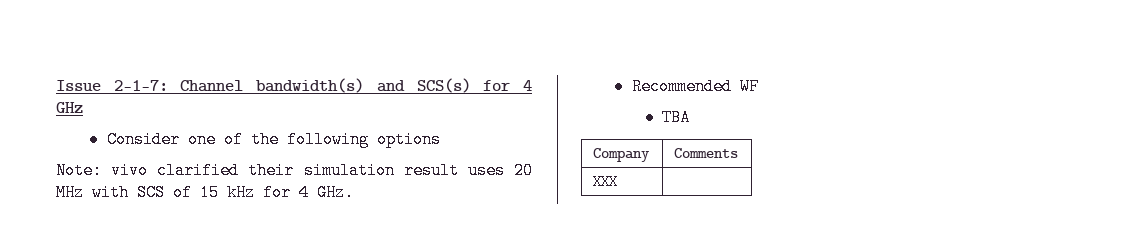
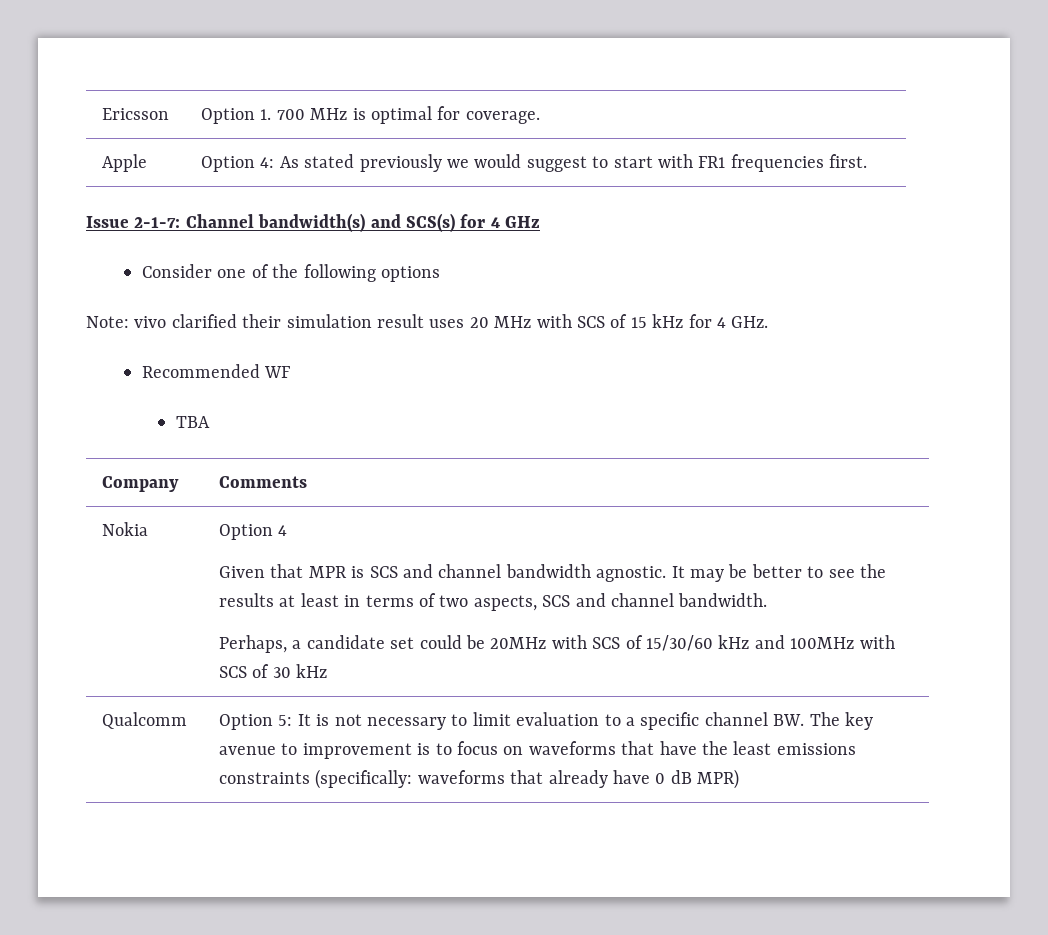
+ Ericsson | Option 1. 700 MHz is optimal for coverage.
+ Apple | Option 4: As stated previously we would suggest to start with FR1 frequencies first.
- XXX
+ Nokia | Option 4
+ Given that MPR is SCS and channel bandwidth agnostic. It may be better to see the results at least in terms of two aspects, SCS and channel bandwidth.
+ Perhaps, a candidate set could be 20MHz with SCS of 15/30/60 kHz and 100MHz with SCS of 30 kHz
+ Qualcomm | Option 5: It is not necessary to limit evaluation to a specific channel BW. The key avenue to improvement is to focus on waveforms that have the least emissions constraints (specifically: waveforms that already have 0 dB MPR)

